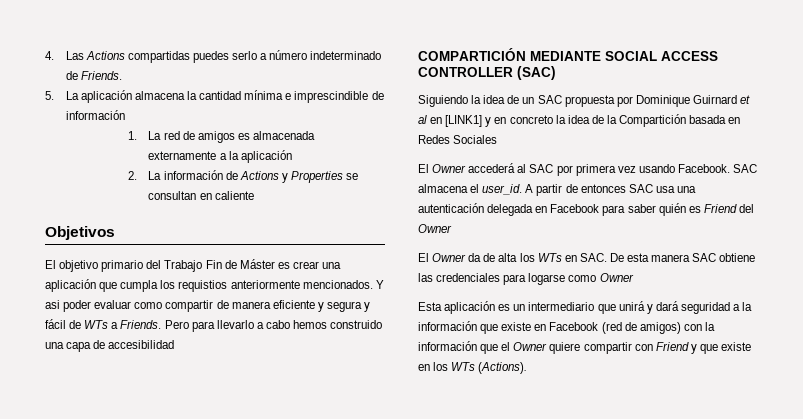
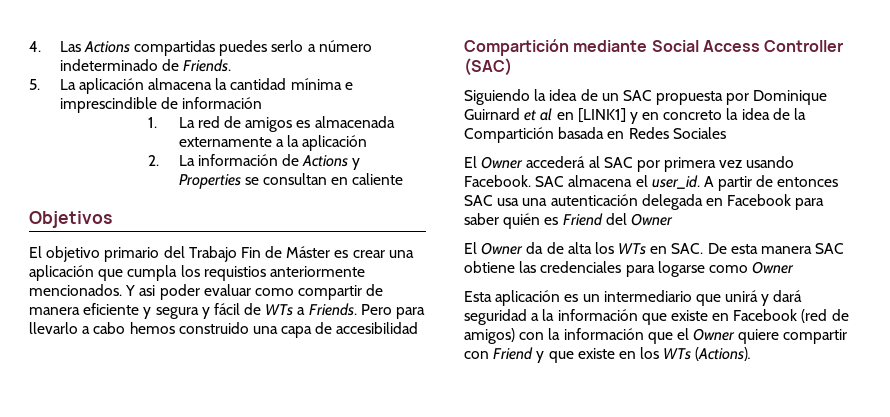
- COMPARTICIÓN MEDIANTE SOCIAL ACCESS CONTROLLER (SAC)
+ Compartición mediante Social Access Controller (SAC)

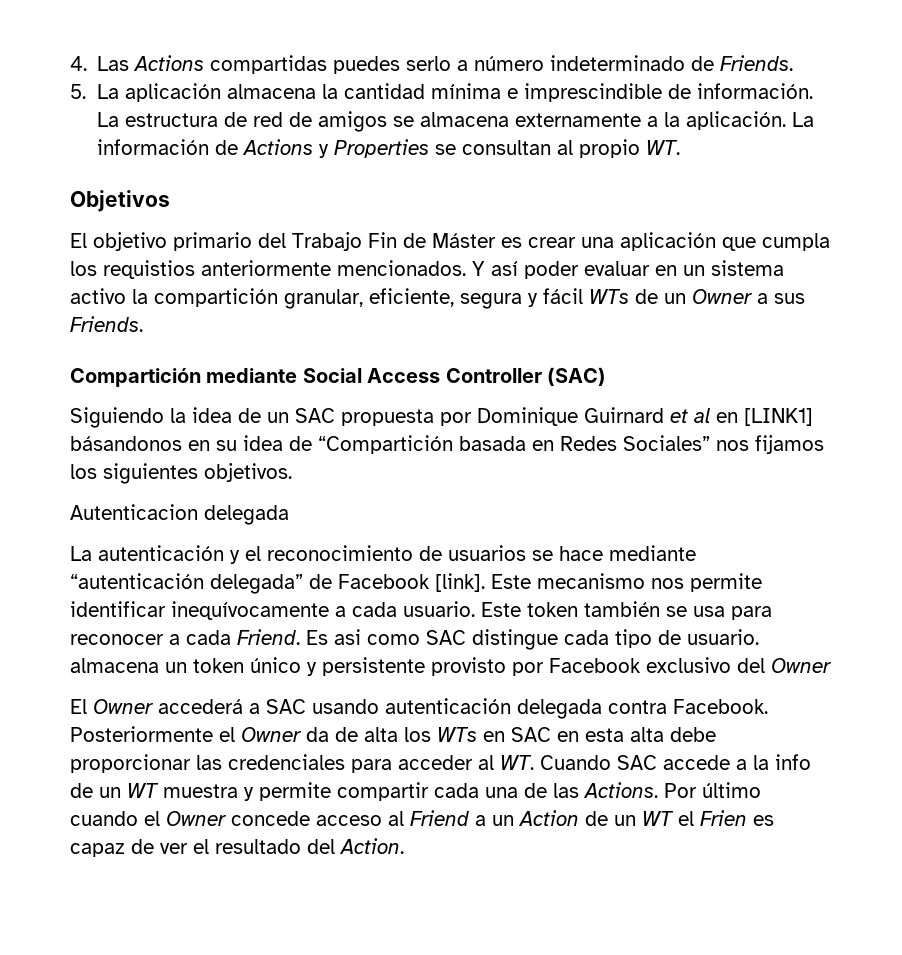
- 5. La aplicación almacena la cantidad mínima e imprescindible de información
- 1. La red de amigos es almacenada externamente a la aplicación
- 2. La información de Actions y Properties se consultan en caliente
+ 5. La aplicación almacena la cantidad mínima e imprescindible de información. La estructura de red de amigos se almacena externamente a la aplicación. La información de Actions y Properties se consultan al propio WT.
- Y asi poder evaluar como compartir de manera eficiente y segura y fácil de WTs a Friends. Pero para llevarlo a cabo hemos construido una capa de accesibilidad
+ Y así poder evaluar en un sistema activo la compartición granular, eficiente, segura y fácil WTs de un Owner a sus Friends.
- Siguiendo la idea de un SAC propuesta por Dominique Guirnard et al en [LINK1] y en concreto la idea de la Compartición basada en Redes Sociales
- El Owner accederá al SAC por primera vez usando Facebook. SAC almacena el user_id. A partir de entonces SAC usa una autenticación delegada en Facebook para saber quién es Friend del Owner
- El Owner da de alta los WTs en SAC. De esta manera SAC obtiene las credenciales para logarse como Owner
- Esta aplicación es un intermediario que unirá y dará seguridad a la información que existe en Facebook (red de amigos) con la información que el Owner quiere compartir con Friend y que existe en los WTs (Actions).
+ Siguiendo la idea de un SAC propuesta por Dominique Guirnard et al en [LINK1] básandonos en su idea de “Compartición basada en Redes Sociales” nos fijamos los siguientes objetivos.
+ Autenticacion delegada
+ La autenticación y el reconocimiento de usuarios se hace mediante “autenticación delegada” de Facebook [link]. Este mecanismo nos permite identificar inequívocamente a cada usuario. Este token también se usa para reconocer a cada Friend. Es asi como SAC distingue cada tipo de usuario. almacena un token único y persistente provisto por Facebook exclusivo del Owner
+ El Owner accederá a SAC usando autenticación delegada contra Facebook. Posteriormente el Owner da de alta los WTs en SAC en esta alta debe proporcionar las credenciales para acceder al WT. Cuando SAC accede a la info de un WT muestra y permite compartir cada una de las Actions. Por último cuando el Owner concede acceso al Friend a un Action de un WT el Frien es capaz de ver el resultado del Action.

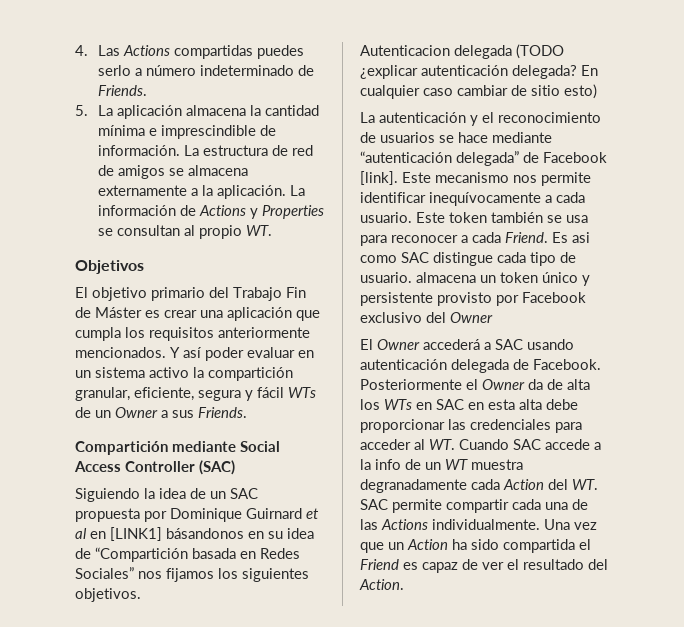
- El objetivo primario del Trabajo Fin de Máster es crear una aplicación que cumpla los requistios anteriormente mencionados.
+ El objetivo primario del Trabajo Fin de Máster es crear una aplicación que cumpla los requisitos anteriormente mencionados.
- Autenticacion delegada
+ Autenticacion delegada (TODO ¿explicar autenticación delegada? En cualquier caso cambiar de sitio esto)
- El Owner accederá a SAC usando autenticación delegada contra Facebook.
+ El Owner accederá a SAC usando autenticación delegada de Facebook.
- Posteriormente el Owner da de alta los WTs en SAC en esta alta debe proporcionar las credenciales para acceder al WT. Cuando SAC accede a la info de un WT muestra y permite compartir cada una de las Actions. Por último cuando el Owner concede acceso al Friend a un Action de un WT el Frien es capaz de ver el resultado del Action.
+ Posteriormente el Owner da de alta los WTs en SAC en esta alta debe proporcionar las credenciales para acceder al WT. Cuando SAC accede a la info de un WT muestra degranadamente cada Action del WT. SAC permite compartir cada una de las Actions individualmente. Una vez que un Action ha sido compartida el Friend es capaz de ver el resultado del Action.

